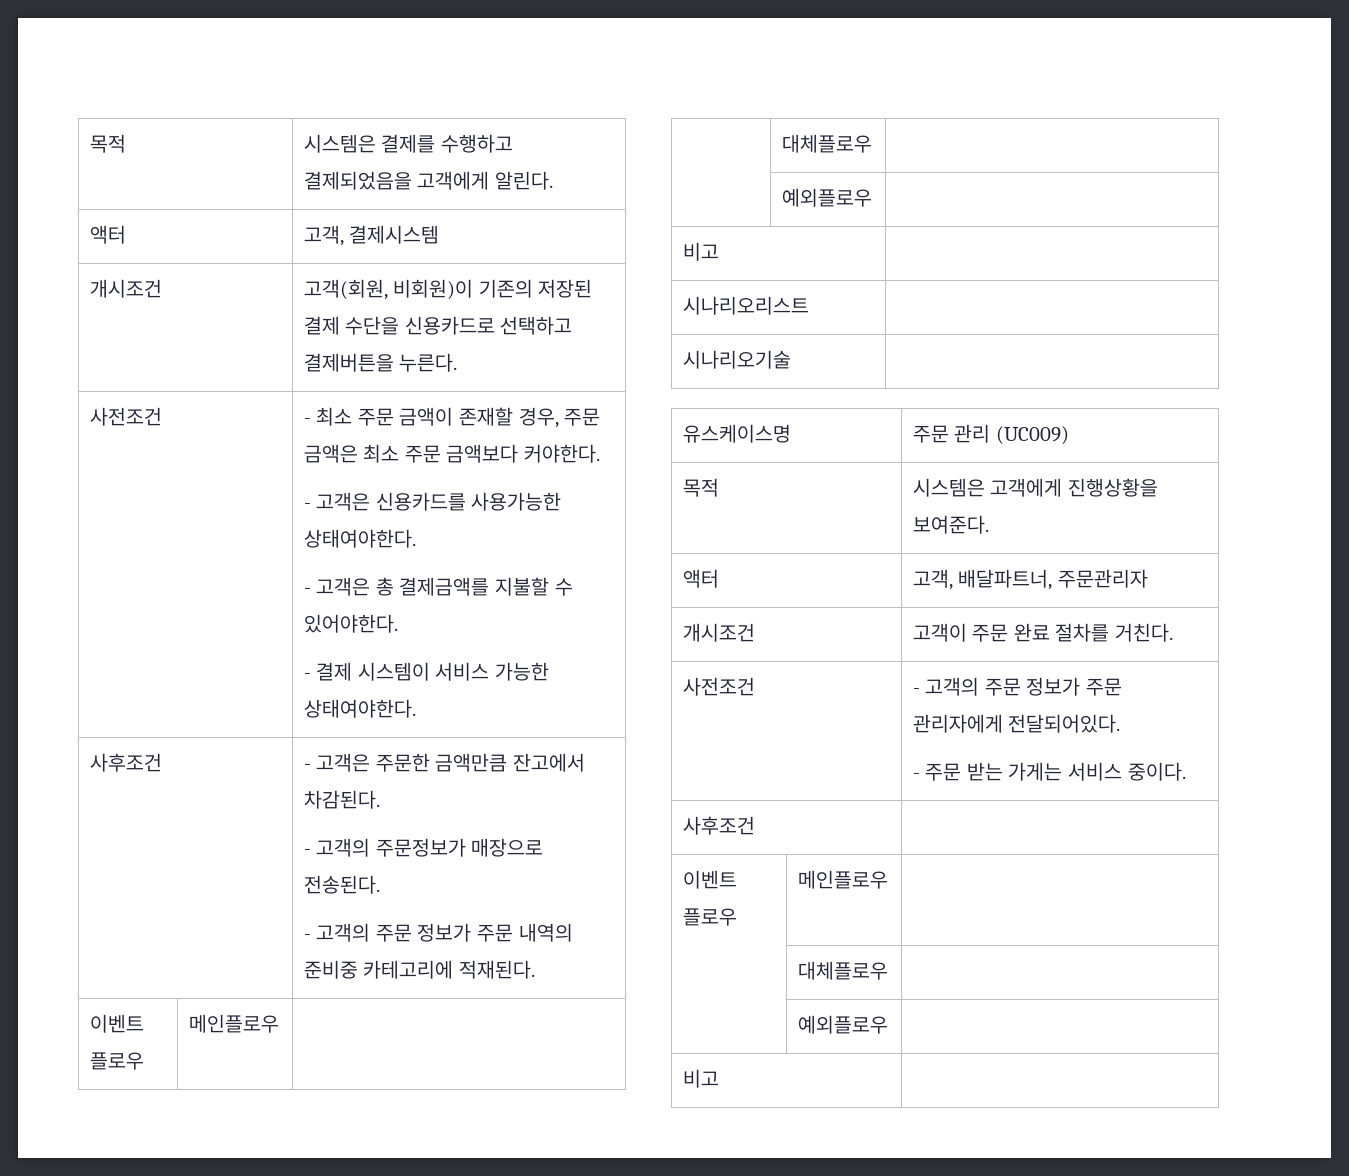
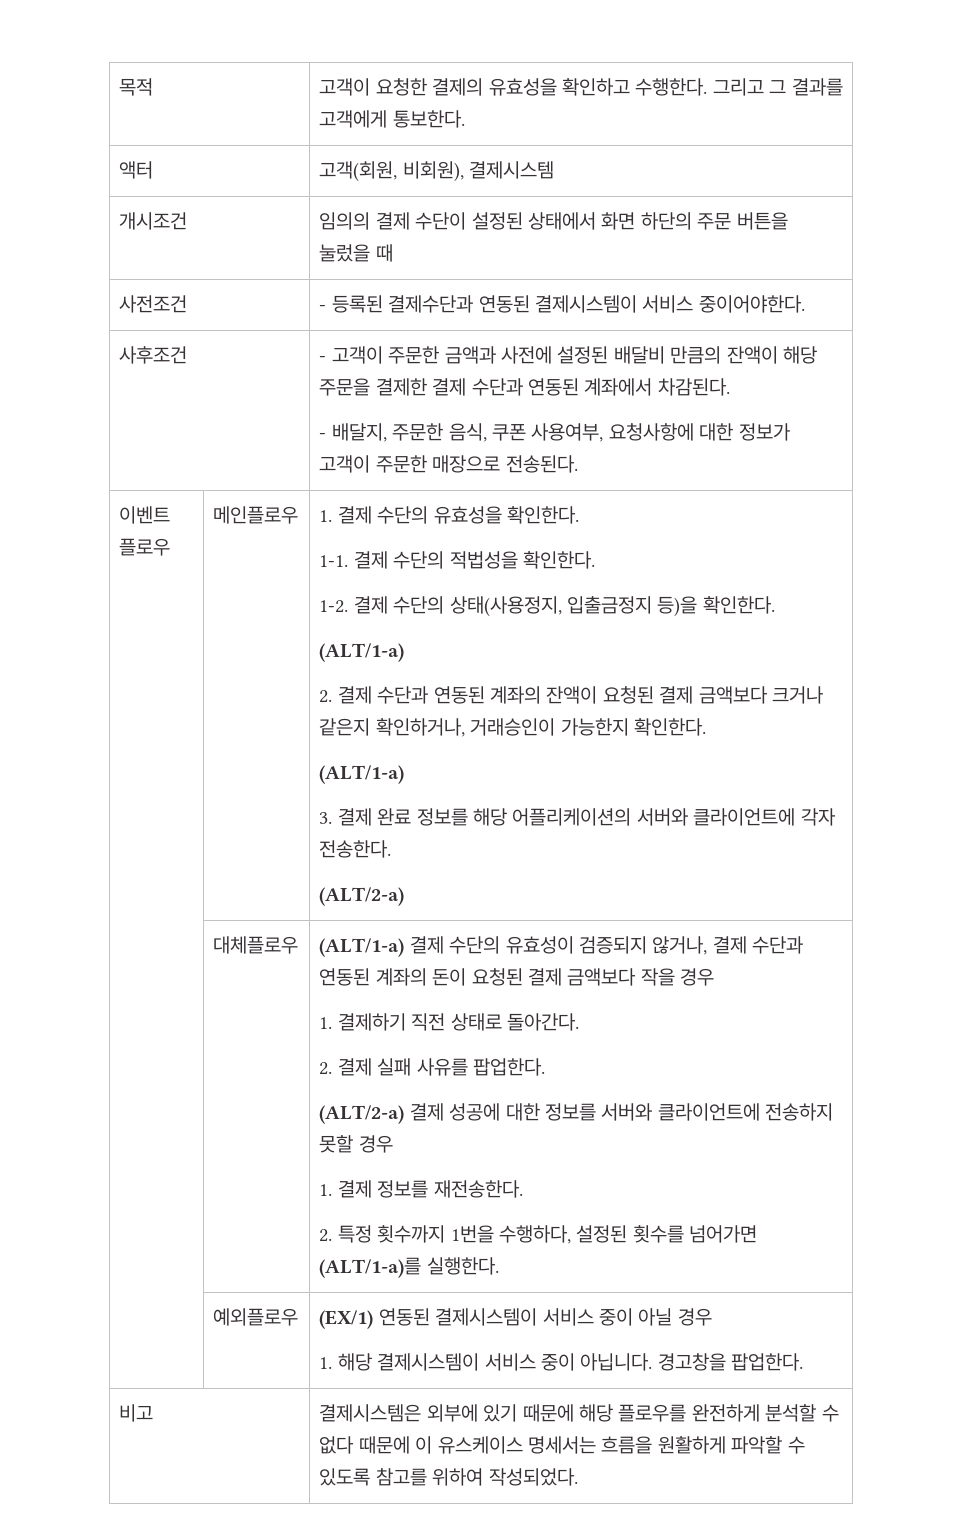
- 목적 | 시스템은 결제를 수행하고 결제되었음을 고객에게 알린다.
- 액터 | 고객, 결제시스템
+ 목적 | 고객이 요청한 결제의 유효성을 확인하고 수행한다. 그리고 그 결과를 고객에게 통보한다.
+ 액터 | 고객(회원, 비회원), 결제시스템
- 개시조건 | 고객(회원, 비회원)이 기존의 저장된 결제 수단을 신용카드로 선택하고 결제버튼을 누른다.
- 사전조건 | - 최소 주문 금액이 존재할 경우, 주문 금액은 최소 주문 금액보다 커야한다.
- - 고객은 신용카드를 사용가능한 상태여야한다.
- - 고객은 총 결제금액를 지불할 수 있어야한다.
- - 결제 시스템이 서비스 가능한 상태여야한다.
- 사후조건 | - 고객은 주문한 금액만큼 잔고에서 차감된다.
- - 고객의 주문정보가 매장으로 전송된다.
- - 고객의 주문 정보가 주문 내역의 준비중 카테고리에 적재된다.
- 이벤트 플로우 | 메인플로우 |
- | 대체플로우 |
- | 예외플로우 |
- 비고 |
- 시나리오리스트 |
- 시나리오기술 |
- 유스케이스명 | 주문 관리 (UC009)
- 목적 | 시스템은 고객에게 진행상황을 보여준다.
- 액터 | 고객, 배달파트너, 주문관리자
- 개시조건 | 고객이 주문 완료 절차를 거친다.
- 사전조건 | - 고객의 주문 정보가 주문 관리자에게 전달되어있다.
- - 주문 받는 가게는 서비스 중이다.
- 사후조건 |
- 이벤트 플로우 | 메인플로우 |
- | 대체플로우 |
- | 예외플로우 |
- 비고 |
+ 개시조건 | 임의의 결제 수단이 설정된 상태에서 화면 하단의 주문 버튼을 눌렀을 때
+ 사전조건 | - 등록된 결제수단과 연동된 결제시스템이 서비스 중이어야한다.
+ 사후조건 | - 고객이 주문한 금액과 사전에 설정된 배달비 만큼의 잔액이 해당 주문을 결제한 결제 수단과 연동된 계좌에서 차감된다.
+ - 배달지, 주문한 음식, 쿠폰 사용여부, 요청사항에 대한 정보가 고객이 주문한 매장으로 전송된다.
+ 이벤트 플로우 | 메인플로우 | 1. 결제 수단의 유효성을 확인한다.
+ 1-1. 결제 수단의 적법성을 확인한다.
+ 1-2. 결제 수단의 상태(사용정지, 입출금정지 등)을 확인한다.
+ (ALT/1-a)
+ 2. 결제 수단과 연동된 계좌의 잔액이 요청된 결제 금액보다 크거나 같은지 확인하거나, 거래승인이 가능한지 확인한다.
+ (ALT/1-a)
+ 3. 결제 완료 정보를 해당 어플리케이션의 서버와 클라이언트에 각자 전송한다.
+ (ALT/2-a)
+ | 대체플로우 | (ALT/1-a) 결제 수단의 유효성이 검증되지 않거나, 결제 수단과 연동된 계좌의 돈이 요청된 결제 금액보다 작을 경우
+ 1. 결제하기 직전 상태로 돌아간다.
+ 2. 결제 실패 사유를 팝업한다.
+ (ALT/2-a) 결제 성공에 대한 정보를 서버와 클라이언트에 전송하지 못할 경우
+ 1. 결제 정보를 재전송한다.
+ 2. 특정 횟수까지 1번을 수행하다, 설정된 횟수를 넘어가면 (ALT/1-a)를 실행한다.
+ | 예외플로우 | (EX/1) 연동된 결제시스템이 서비스 중이 아닐 경우
+ 1. 해당 결제시스템이 서비스 중이 아닙니다. 경고창을 팝업한다.
+ 비고 | 결제시스템은 외부에 있기 때문에 해당 플로우를 완전하게 분석할 수 없다 때문에 이 유스케이스 명세서는 흐름을 원활하게 파악할 수 있도록 참고를 위하여 작성되었다.

